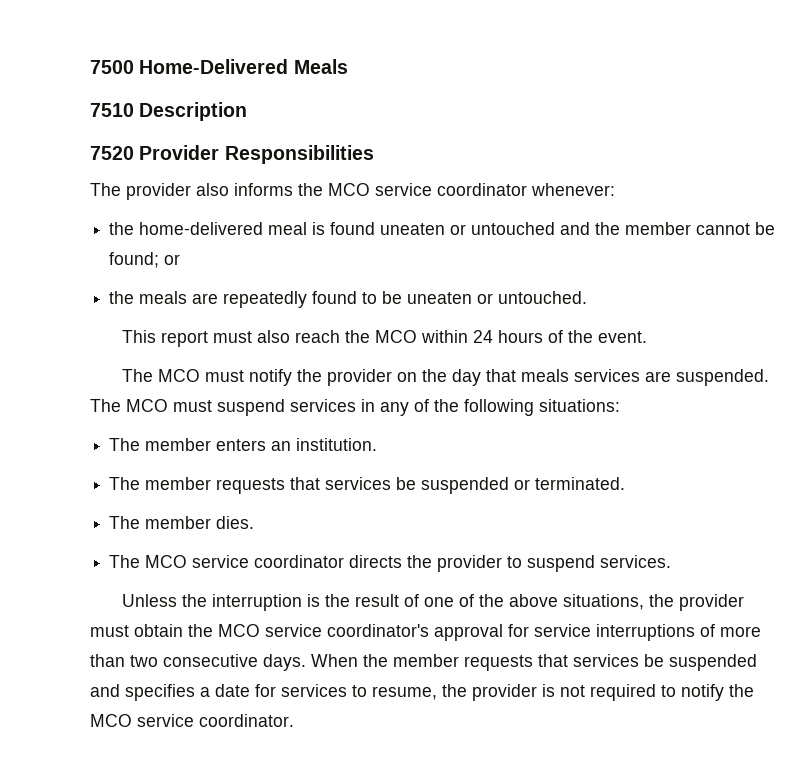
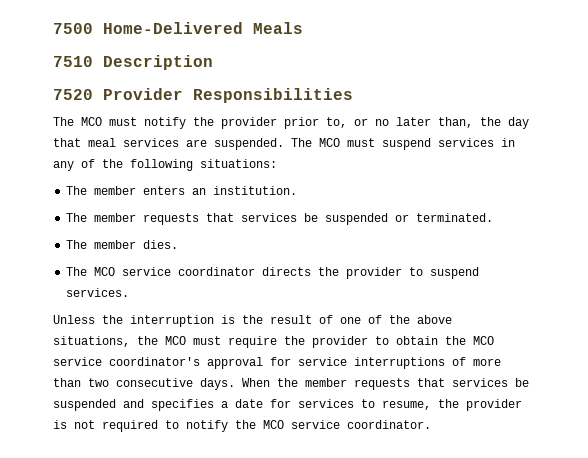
- The provider also informs the MCO service coordinator whenever:
- the home-delivered meal is found uneaten or untouched and the member cannot be found; or
- the meals are repeatedly found to be uneaten or untouched.
- This report must also reach the MCO within 24 hours of the event.
- The MCO must notify the provider on the day that meals services are suspended.
+ The MCO must notify the provider prior to, or no later than, the day that meal services are suspended.
- Unless the interruption is the result of one of the above situations, the provider must obtain the MCO service coordinator's approval for service interruptions of more than two consecutive days.
+ Unless the interruption is the result of one of the above situations, the MCO must require the provider to obtain the MCO service coordinator's approval for service interruptions of more than two consecutive days.

